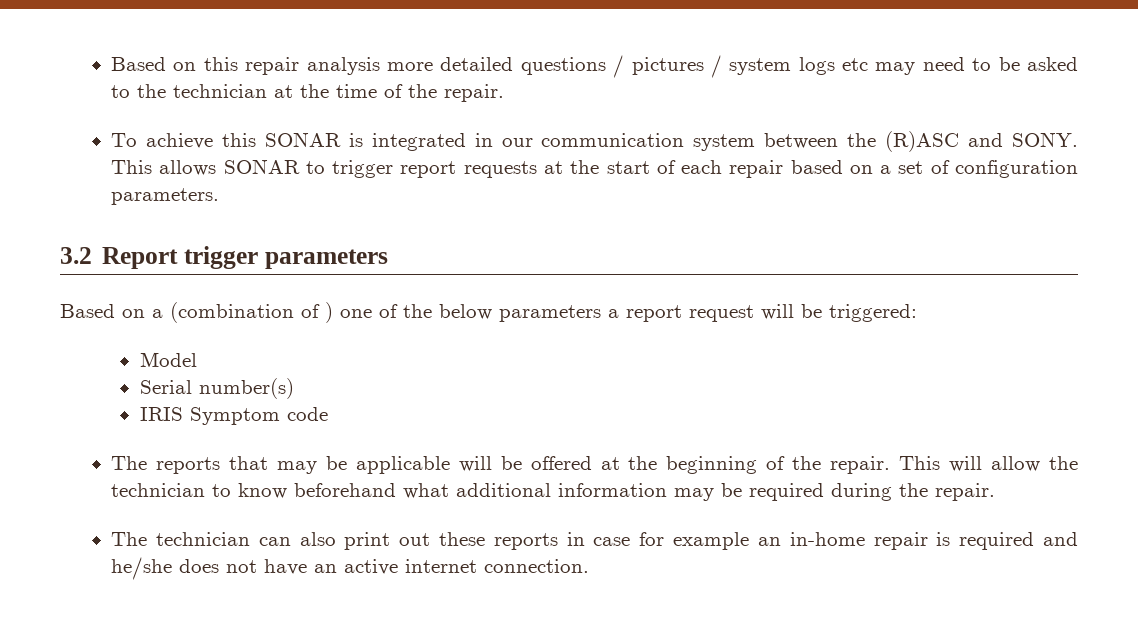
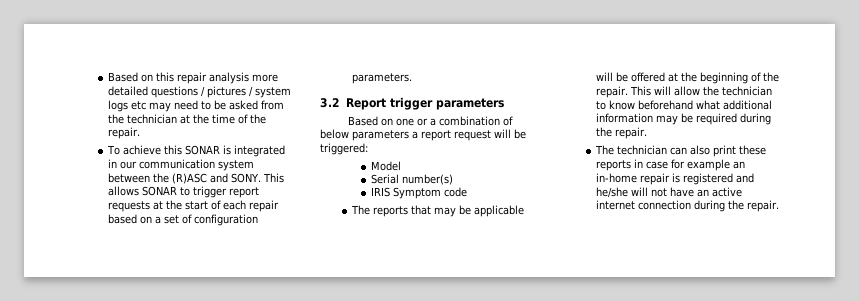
- Based on this repair analysis more detailed questions / pictures / system logs etc may need to be asked to the technician at the time of the repair.
+ Based on this repair analysis more detailed questions / pictures / system logs etc may need to be asked from the technician at the time of the repair.
- Based on a (combination of ) one of the below parameters a report request will be triggered:
+ Based on one or a combination of below parameters a report request will be triggered:
- The technician can also print out these reports in case for example an in-home repair is required and he/she does not have an active internet connection.
+ The technician can also print these reports in case for example an in-home repair is registered and he/she will not have an active internet connection during the repair.

